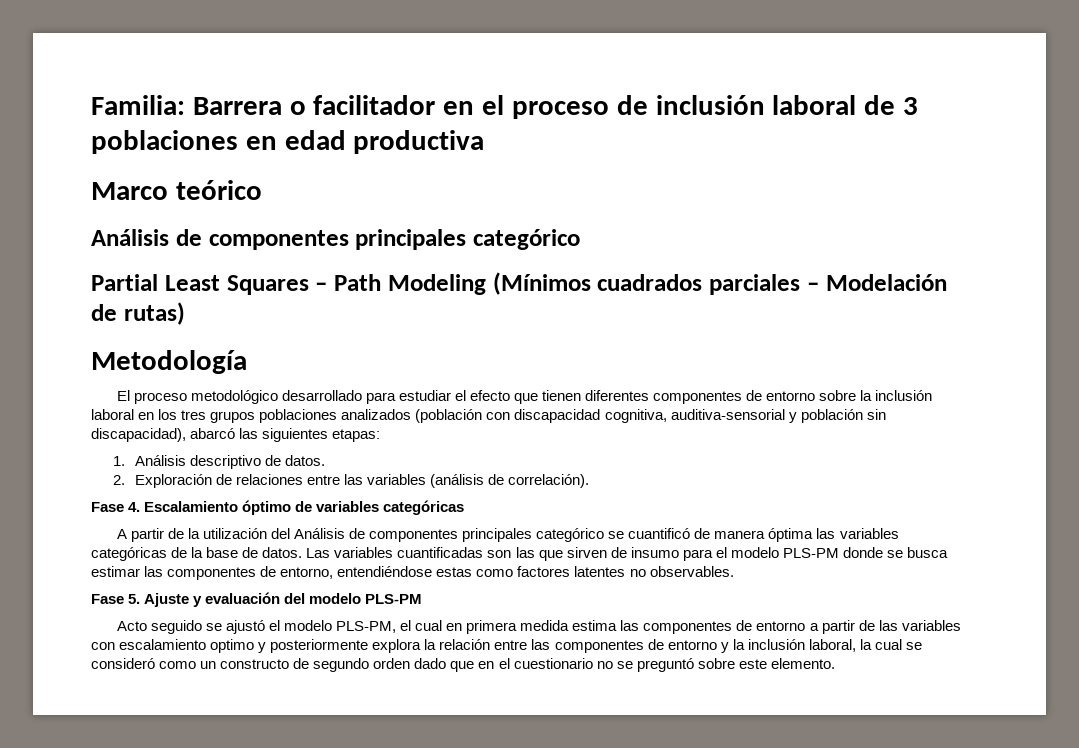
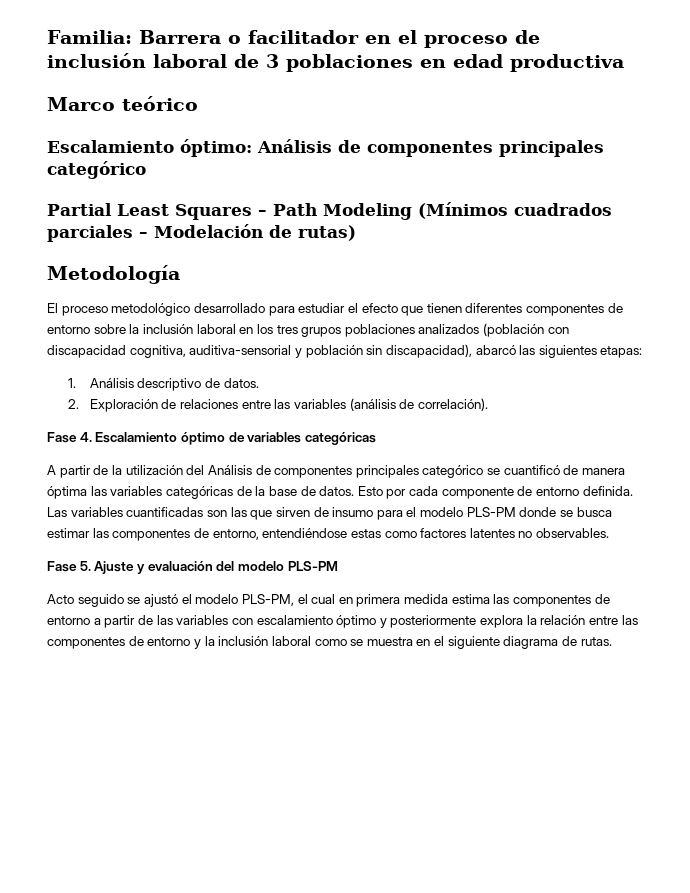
  Marco teórico
- Análisis de componentes principales categórico
+ Escalamiento óptimo: Análisis de componentes principales categórico
+ Esto por cada componente de entorno definida.
- Acto seguido se ajustó el modelo PLS-PM, el cual en primera medida estima las componentes de entorno a partir de las variables con escalamiento optimo y posteriormente explora la relación entre las componentes de entorno y la inclusión laboral, la cual se consideró como un constructo de segundo orden dado que en el cuestionario no se preguntó sobre este elemento.
+ Acto seguido se ajustó el modelo PLS-PM, el cual en primera medida estima las componentes de entorno a partir de las variables con escalamiento óptimo y posteriormente explora la relación entre las componentes de entorno y la inclusión laboral como se muestra en el siguiente diagrama de rutas.

